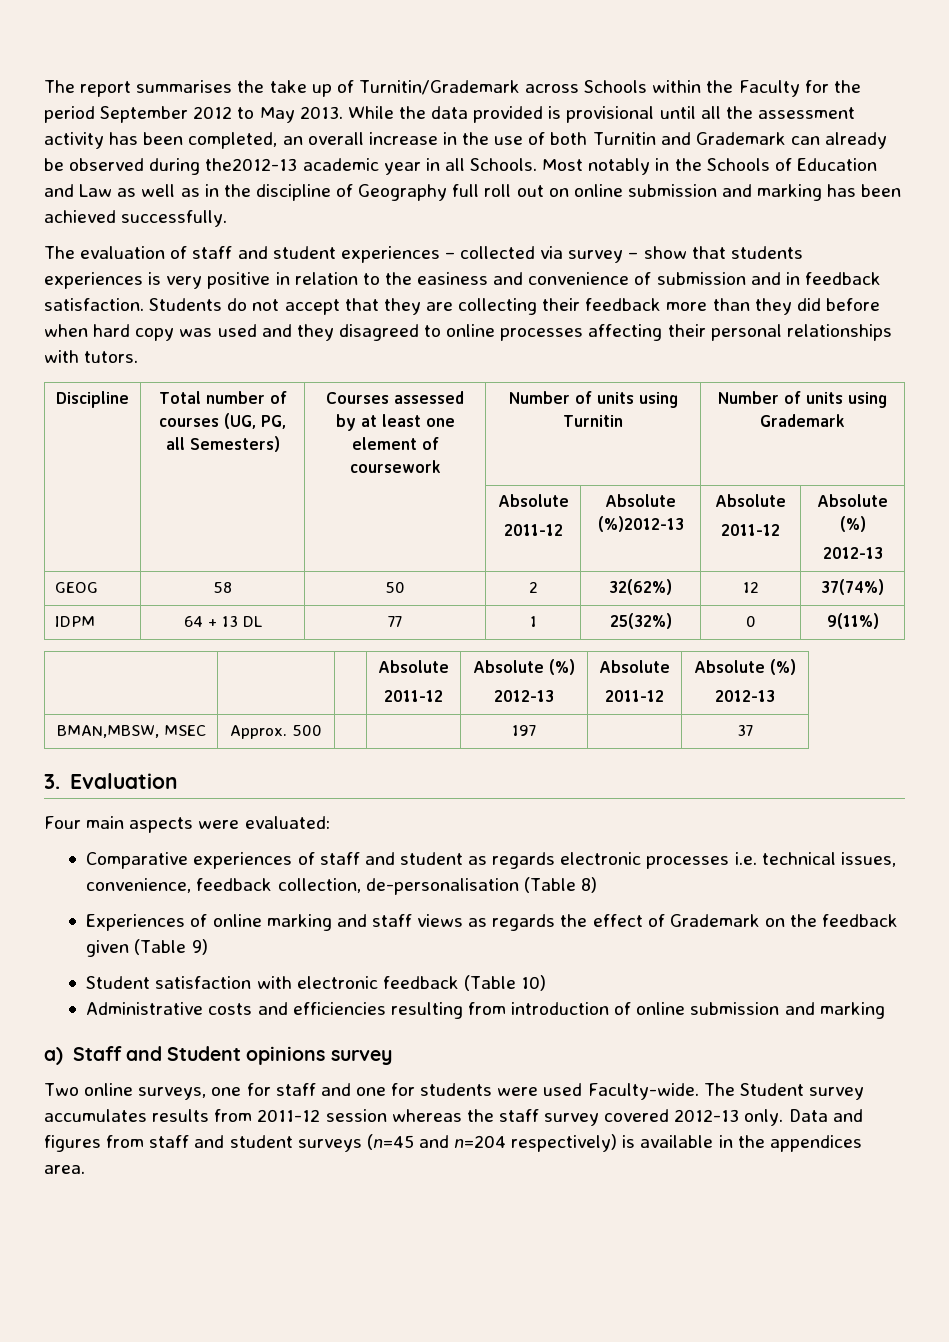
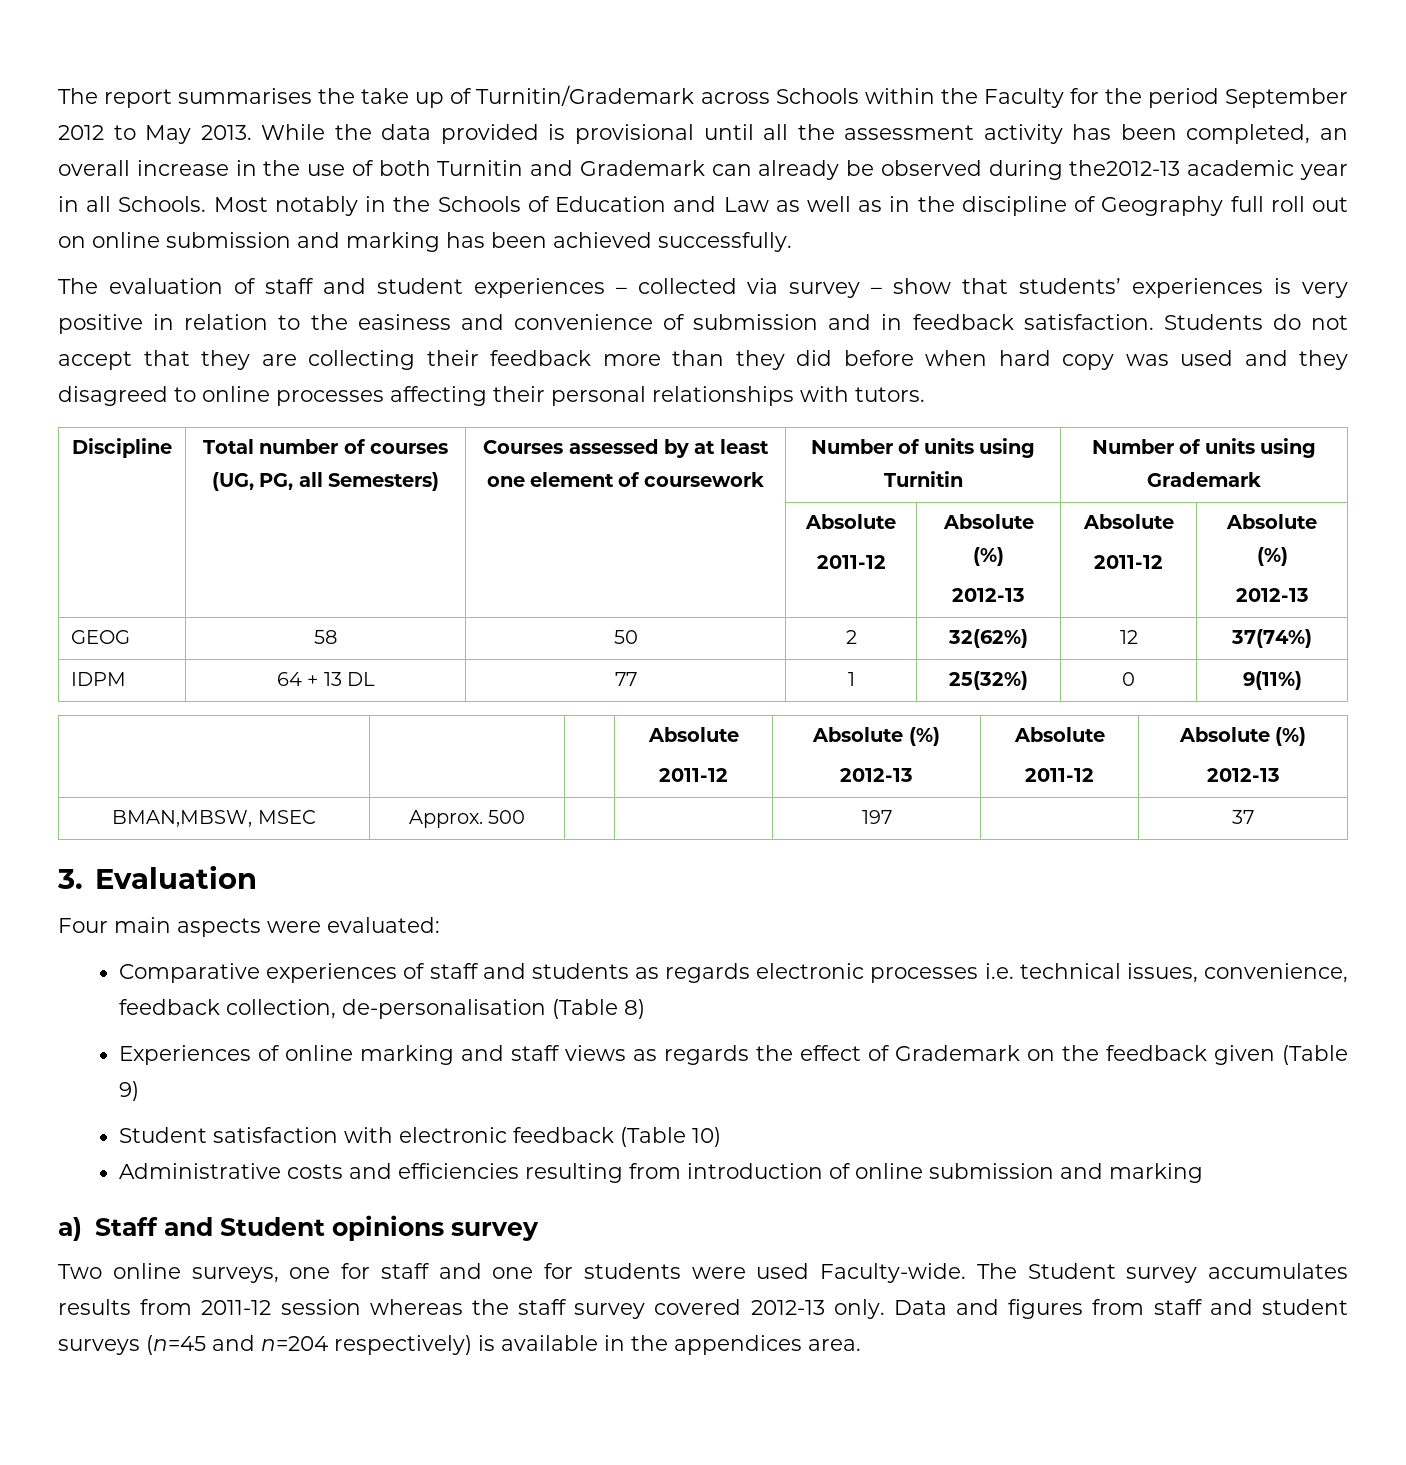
- The evaluation of staff and student experiences – collected via survey – show that students experiences is very positive in relation to the easiness and convenience of submission and in feedback satisfaction.
+ The evaluation of staff and student experiences – collected via survey – show that students’ experiences is very positive in relation to the easiness and convenience of submission and in feedback satisfaction.
  Discipline | Total number of courses (UG, PG, all Semesters) | Courses assessed by at least one element of coursework | Number of units using Turnitin | Number of units using Grademark
  | | | Absolute
- 2011-12 | Absolute (%)2012-13 | Absolute
+ 2011-12 | Absolute (%)
+ 2012-13 | Absolute
- Comparative experiences of staff and student as regards electronic processes i.e. technical issues, convenience, feedback collection, de-personalisation (Table 8)
+ Comparative experiences of staff and students as regards electronic processes i.e. technical issues, convenience, feedback collection, de-personalisation (Table 8)

